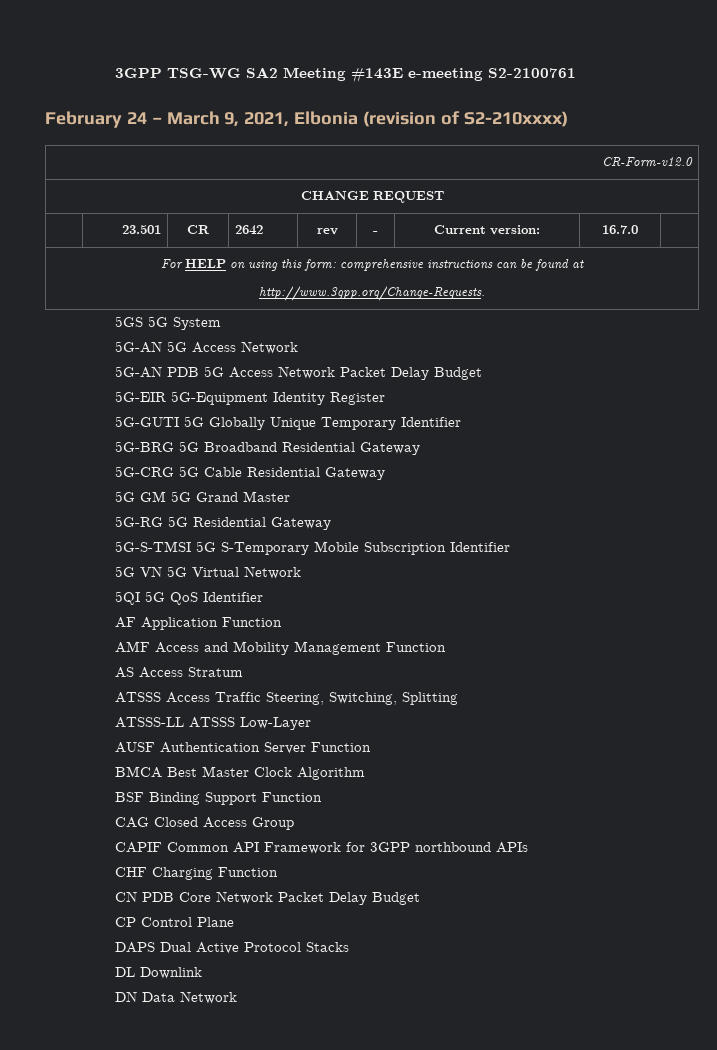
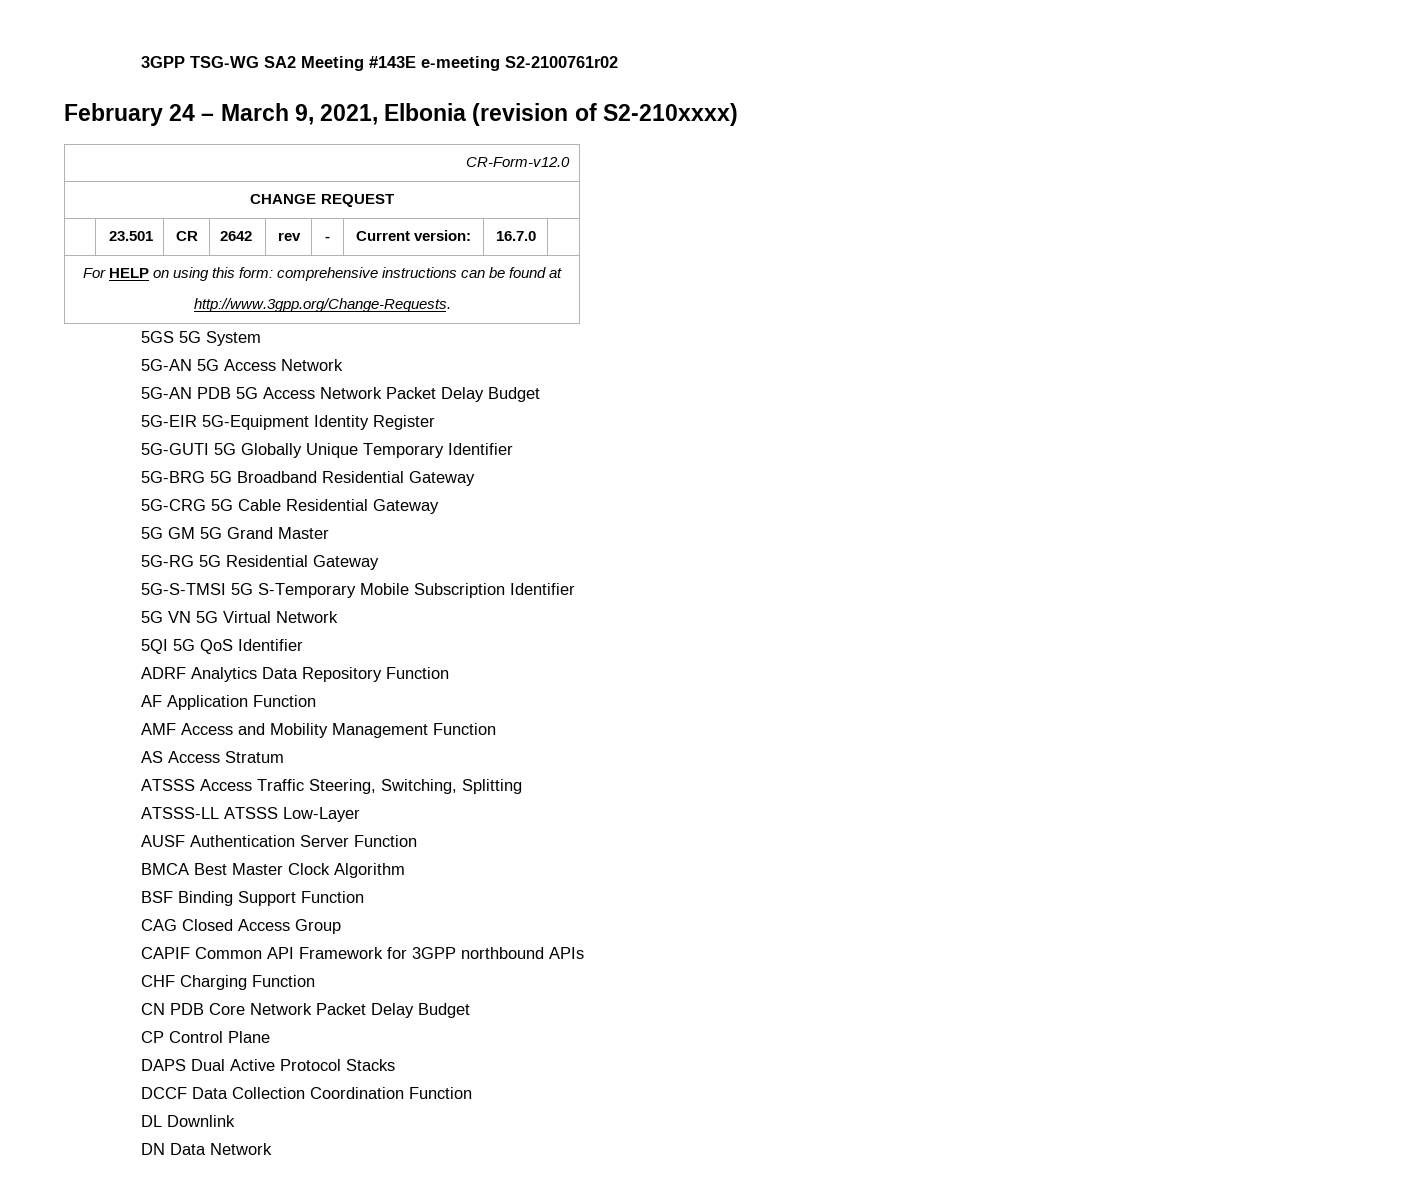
- 3GPP TSG-WG SA2 Meeting #143E e-meeting S2-2100761
+ 3GPP TSG-WG SA2 Meeting #143E e-meeting S2-2100761r02
+ ADRF Analytics Data Repository Function
+ DCCF Data Collection Coordination Function

